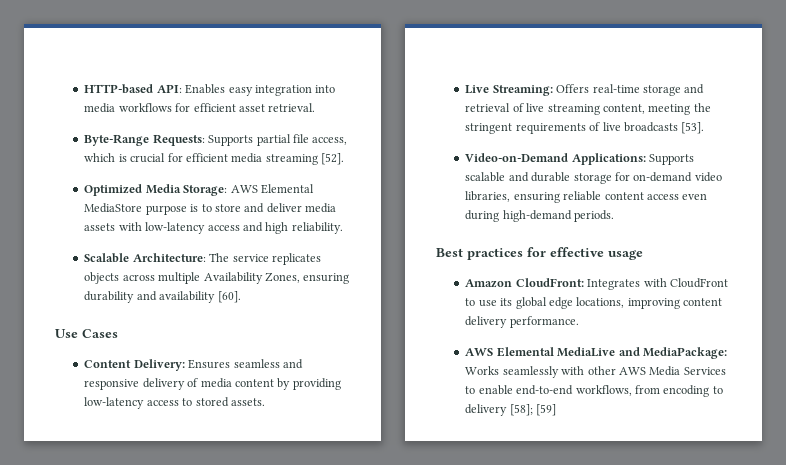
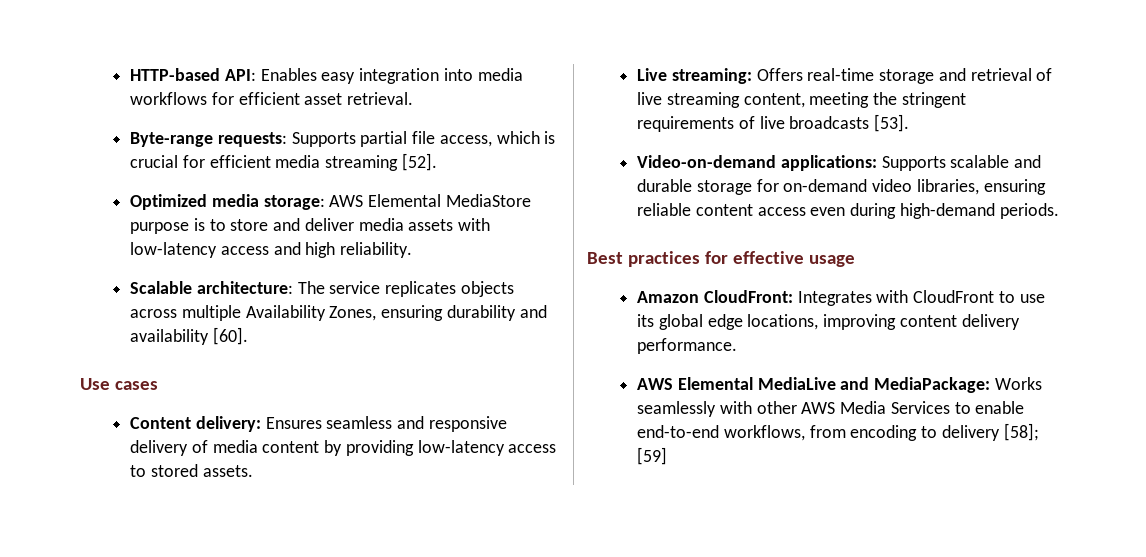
- Byte-Range Requests: Supports partial file access, which is crucial for efficient media streaming [52].
+ Byte-range requests: Supports partial file access, which is crucial for efficient media streaming [52].
- Optimized Media Storage: AWS Elemental MediaStore purpose is to store and deliver media assets with low-latency access and high reliability.
+ Optimized media storage: AWS Elemental MediaStore purpose is to store and deliver media assets with low-latency access and high reliability.
- Scalable Architecture: The service replicates objects across multiple Availability Zones, ensuring durability and availability [60].
+ Scalable architecture: The service replicates objects across multiple Availability Zones, ensuring durability and availability [60].
- Use Cases
+ Use cases
- Content Delivery: Ensures seamless and responsive delivery of media content by providing low-latency access to stored assets.
+ Content delivery: Ensures seamless and responsive delivery of media content by providing low-latency access to stored assets.
- Live Streaming: Offers real-time storage and retrieval of live streaming content, meeting the stringent requirements of live broadcasts [53].
+ Live streaming: Offers real-time storage and retrieval of live streaming content, meeting the stringent requirements of live broadcasts [53].
- Video-on-Demand Applications: Supports scalable and durable storage for on-demand video libraries, ensuring reliable content access even during high-demand periods.
+ Video-on-demand applications: Supports scalable and durable storage for on-demand video libraries, ensuring reliable content access even during high-demand periods.

